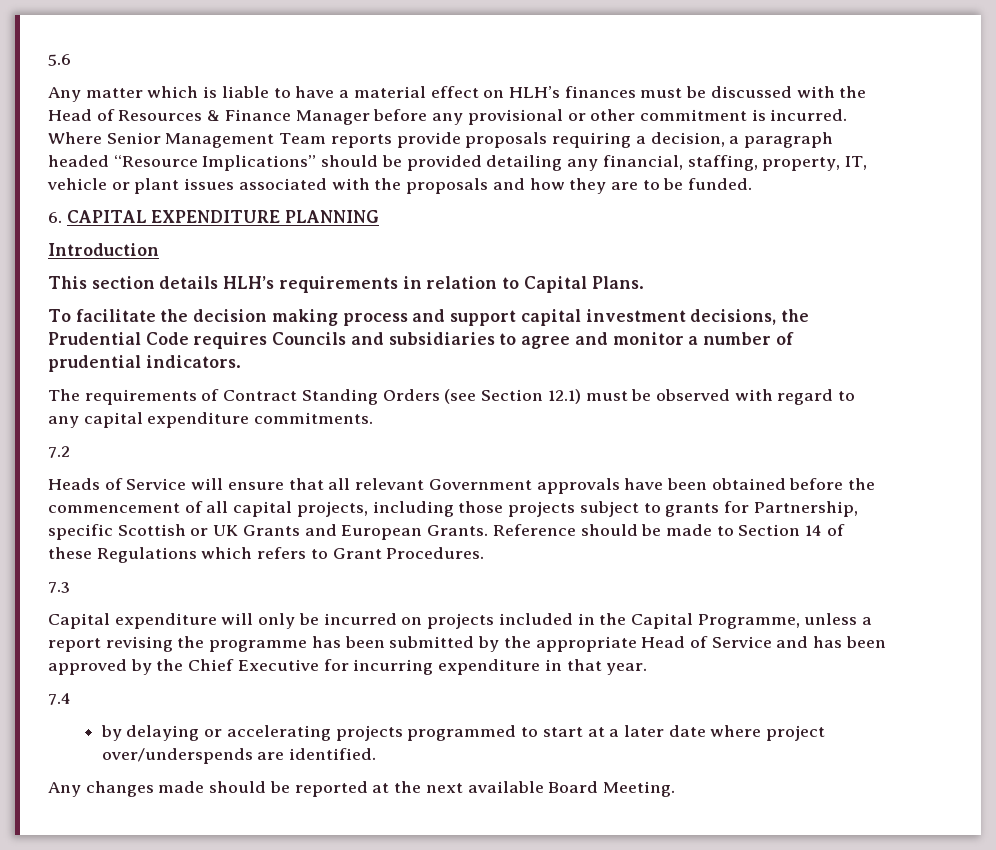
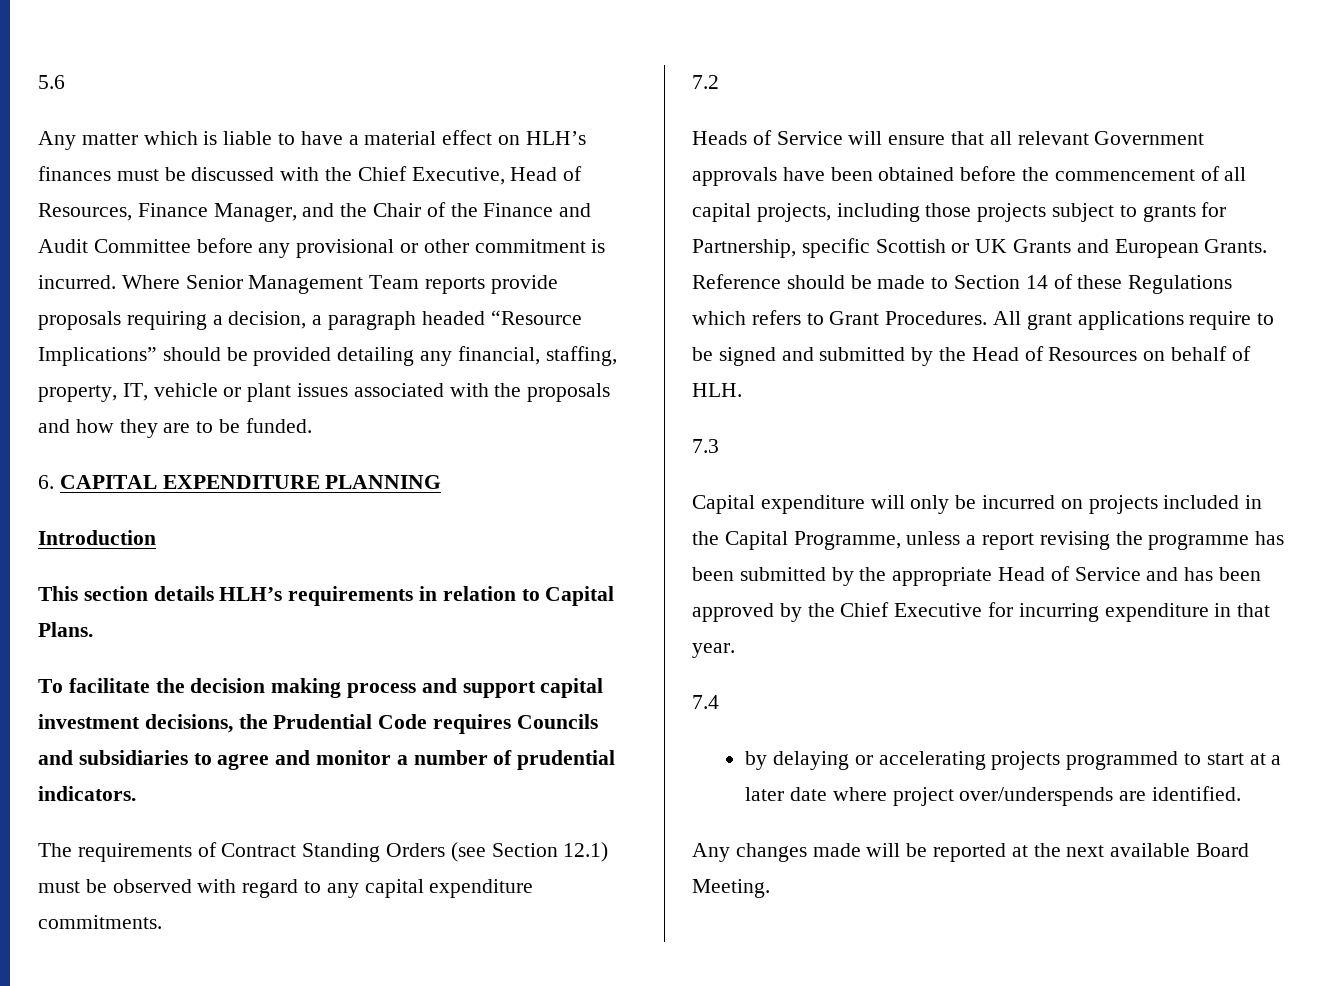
- Any matter which is liable to have a material effect on HLH’s finances must be discussed with the Head of Resources & Finance Manager before any provisional or other commitment is incurred.
+ Any matter which is liable to have a material effect on HLH’s finances must be discussed with the Chief Executive, Head of Resources, Finance Manager, and the Chair of the Finance and Audit Committee before any provisional or other commitment is incurred.
+ All grant applications require to be signed and submitted by the Head of Resources on behalf of HLH.
- Any changes made should be reported at the next available Board Meeting.
+ Any changes made will be reported at the next available Board Meeting.

